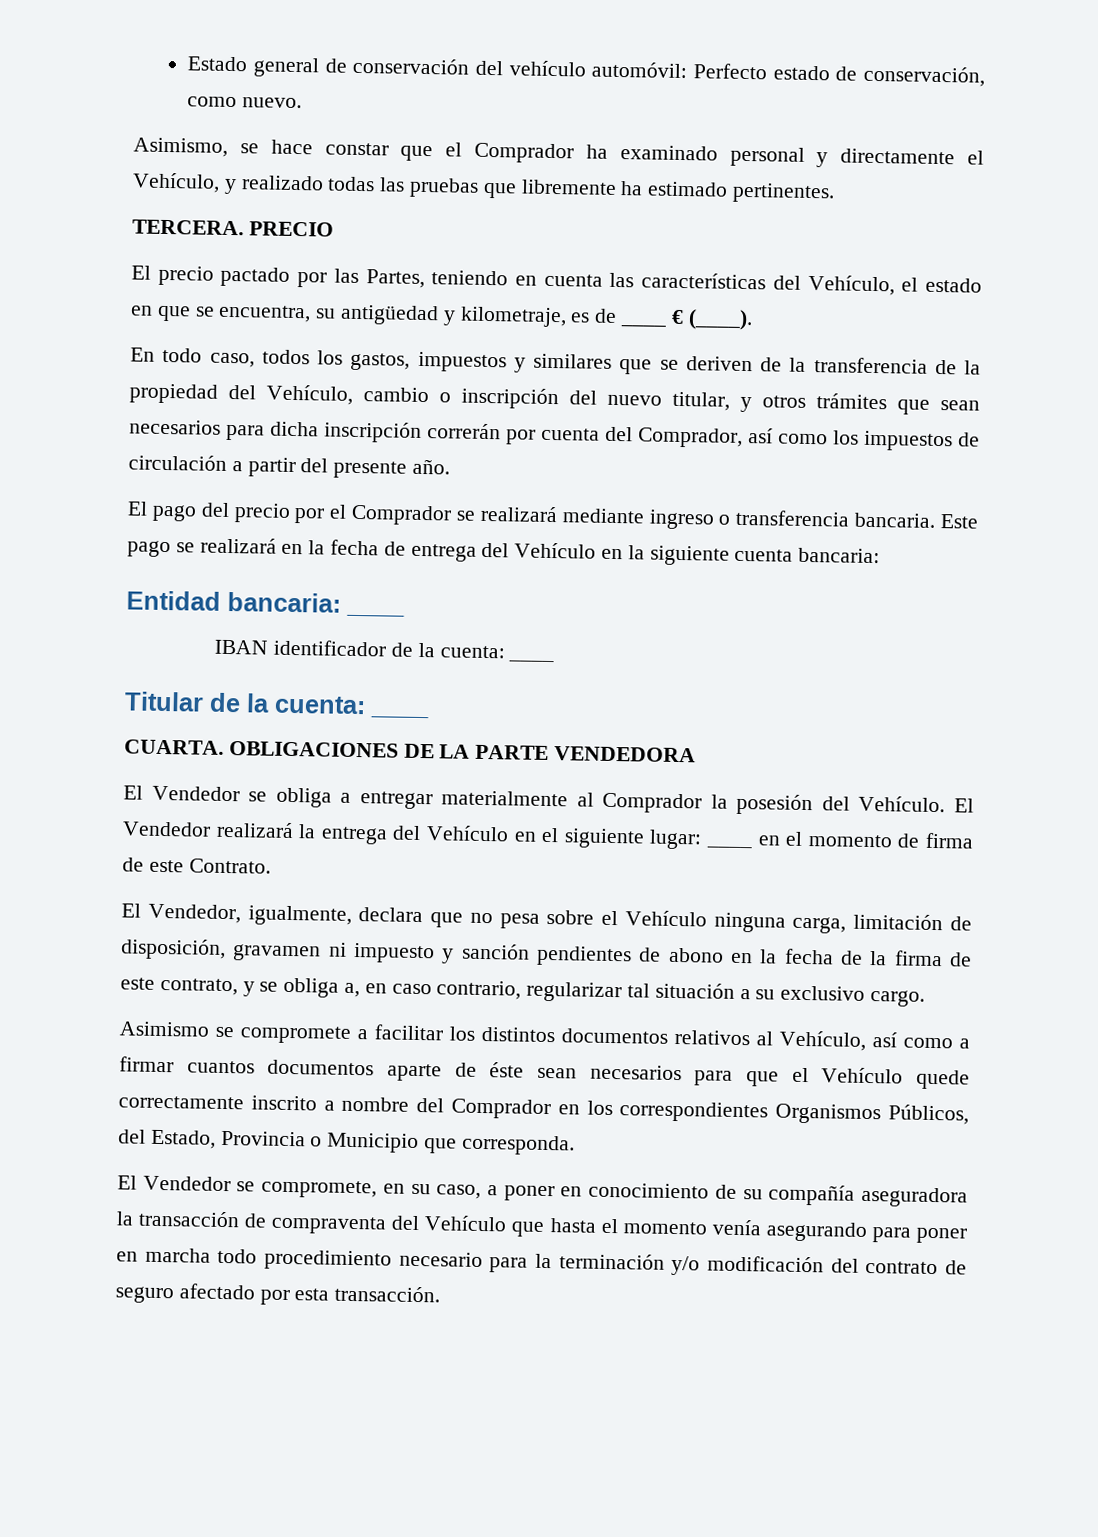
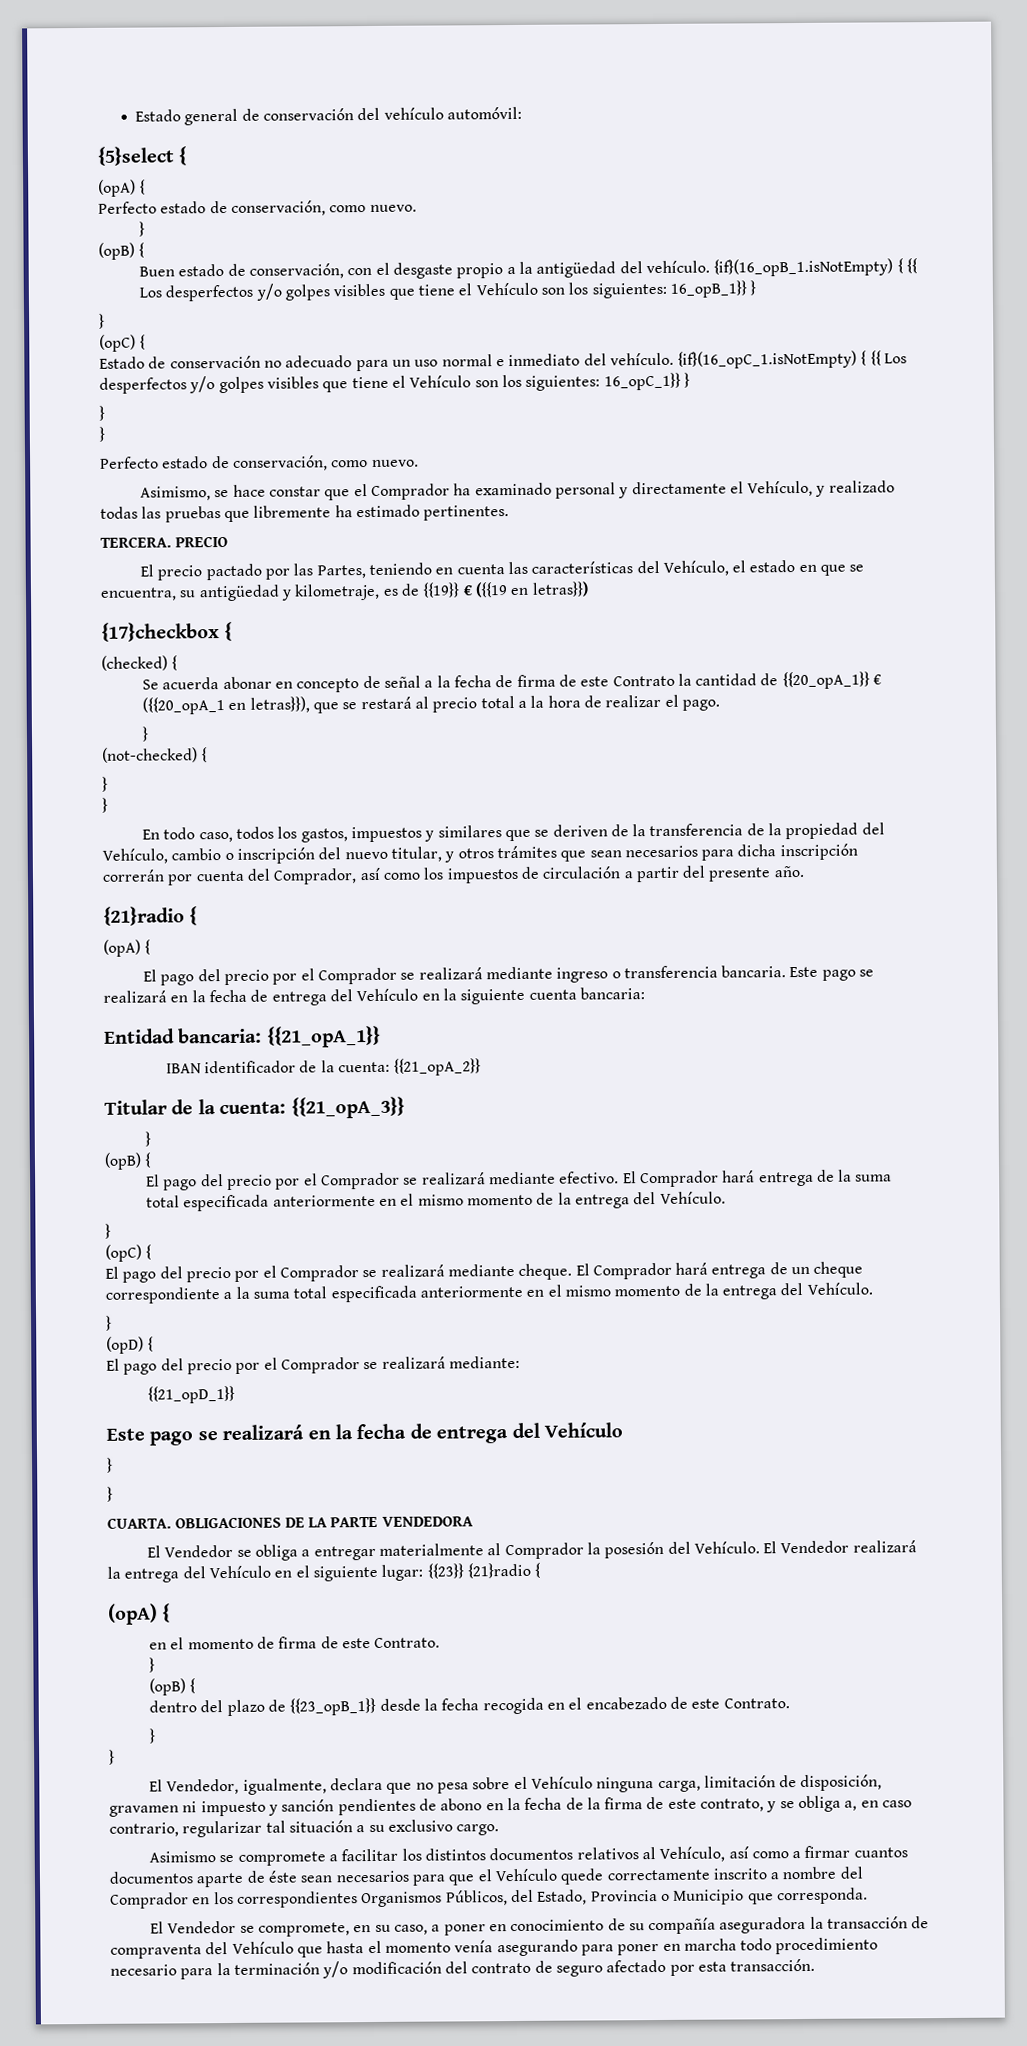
- Estado general de conservación del vehículo automóvil: Perfecto estado de conservación, como nuevo.
+ Estado general de conservación del vehículo automóvil:
+ {5}select {
+ (opA) {
+ Perfecto estado de conservación, como nuevo.
+ }
+ (opB) {
+ Buen estado de conservación, con el desgaste propio a la antigüedad del vehículo. {if}(16_opB_1.isNotEmpty) { {{ Los desperfectos y/o golpes visibles que tiene el Vehículo son los siguientes: 16_opB_1}} }
+ }
+ (opC) {
+ Estado de conservación no adecuado para un uso normal e inmediato del vehículo. {if}(16_opC_1.isNotEmpty) { {{ Los desperfectos y/o golpes visibles que tiene el Vehículo son los siguientes: 16_opC_1}} }
+ }
+ }
+ Perfecto estado de conservación, como nuevo.
- El precio pactado por las Partes, teniendo en cuenta las características del Vehículo, el estado en que se encuentra, su antigüedad y kilometraje, es de ____ € (____).
+ El precio pactado por las Partes, teniendo en cuenta las características del Vehículo, el estado en que se encuentra, su antigüedad y kilometraje, es de {{19}} € ({{19 en letras}})
+ {17}checkbox {
+ (checked) {
+ Se acuerda abonar en concepto de señal a la fecha de firma de este Contrato la cantidad de {{20_opA_1}} € ({{20_opA_1 en letras}}), que se restará al precio total a la hora de realizar el pago.
+ }
+ (not-checked) {
+ }
+ }
  En todo caso, todos los gastos, impuestos y similares que se deriven de la transferencia de la propiedad del Vehículo, cambio o inscripción del nuevo titular, y otros trámites que sean necesarios para dicha inscripción correrán por cuenta del Comprador, así como los impuestos de circulación a partir del presente año.
+ {21}radio {
+ (opA) {
- Entidad bancaria: ____
+ Entidad bancaria: {{21_opA_1}}
- IBAN identificador de la cuenta: ____
+ IBAN identificador de la cuenta: {{21_opA_2}}
- Titular de la cuenta: ____
+ Titular de la cuenta: {{21_opA_3}}
+ }
+ (opB) {
+ El pago del precio por el Comprador se realizará mediante efectivo. El Comprador hará entrega de la suma total especificada anteriormente en el mismo momento de la entrega del Vehículo.
+ }
+ (opC) {
+ El pago del precio por el Comprador se realizará mediante cheque. El Comprador hará entrega de un cheque correspondiente a la suma total especificada anteriormente en el mismo momento de la entrega del Vehículo.
+ }
+ (opD) {
+ El pago del precio por el Comprador se realizará mediante:
+ {{21_opD_1}}
+ Este pago se realizará en la fecha de entrega del Vehículo
+ }
+ }
- El Vendedor realizará la entrega del Vehículo en el siguiente lugar: ____ en el momento de firma de este Contrato.
+ El Vendedor realizará la entrega del Vehículo en el siguiente lugar: {{23}} {21}radio {
+ (opA) {
+ en el momento de firma de este Contrato.
+ }
+ (opB) {
+ dentro del plazo de {{23_opB_1}} desde la fecha recogida en el encabezado de este Contrato.
+ }
+ }

